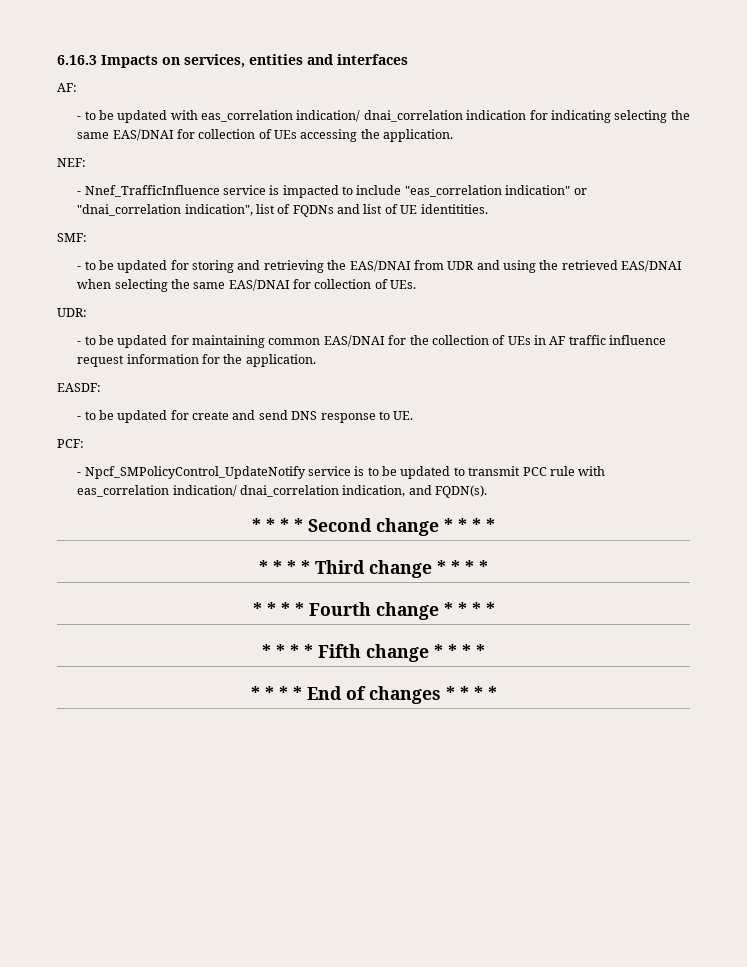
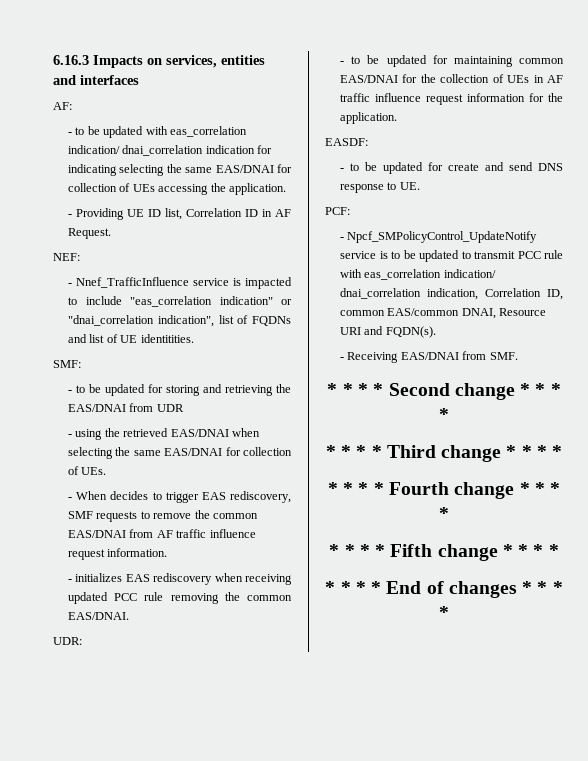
+ - Providing UE ID list, Correlation ID in AF Request.
- - to be updated for storing and retrieving the EAS/DNAI from UDR and using the retrieved EAS/DNAI when selecting the same EAS/DNAI for collection of UEs.
+ - to be updated for storing and retrieving the EAS/DNAI from UDR
+ - using the retrieved EAS/DNAI when selecting the same EAS/DNAI for collection of UEs.
+ - When decides to trigger EAS rediscovery, SMF requests to remove the common EAS/DNAI from AF traffic influence request information.
+ - initializes EAS rediscovery when receiving updated PCC rule removing the common EAS/DNAI.
- - Npcf_SMPolicyControl_UpdateNotify service is to be updated to transmit PCC rule with eas_correlation indication/ dnai_correlation indication, and FQDN(s).
+ - Npcf_SMPolicyControl_UpdateNotify service is to be updated to transmit PCC rule with eas_correlation indication/ dnai_correlation indication, Correlation ID, common EAS/common DNAI, Resource URI and FQDN(s).
+ - Receiving EAS/DNAI from SMF.

